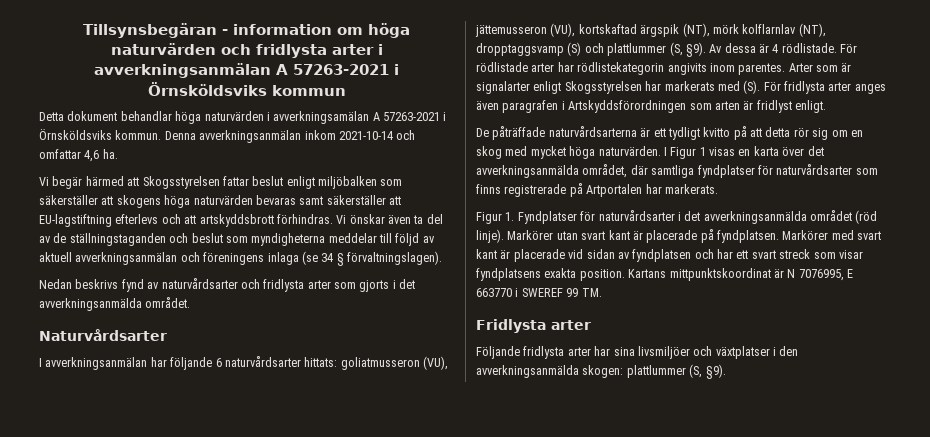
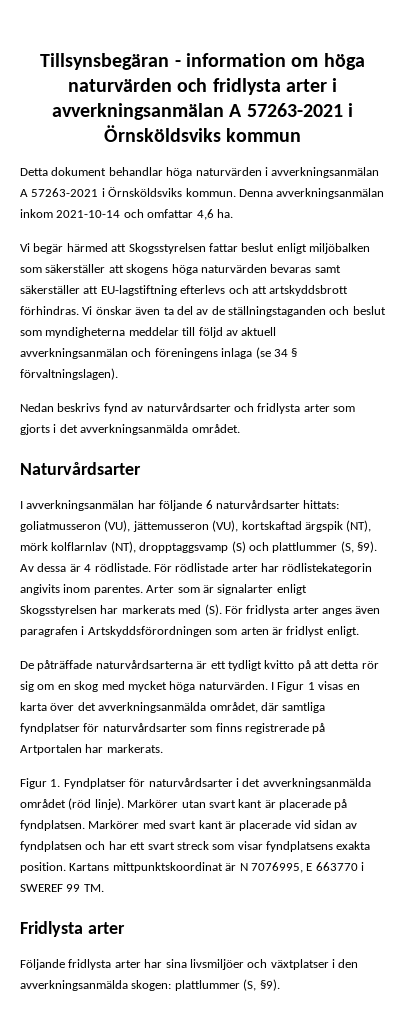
- Detta dokument behandlar höga naturvärden i avverkningsamälan A 57263-2021 i Örnsköldsviks kommun.
+ Detta dokument behandlar höga naturvärden i avverkningsanmälan A 57263-2021 i Örnsköldsviks kommun.

